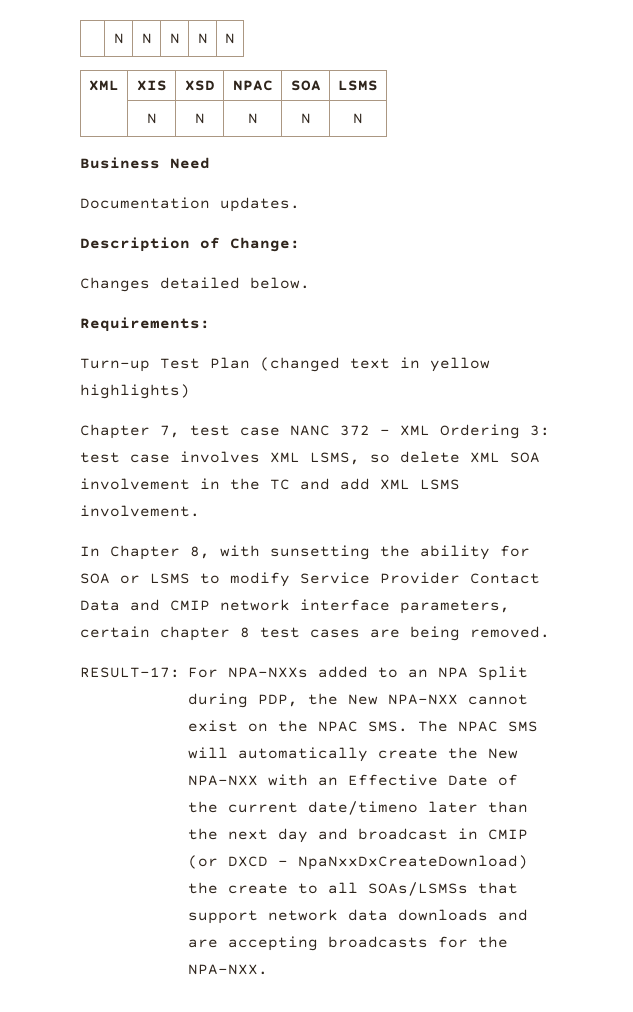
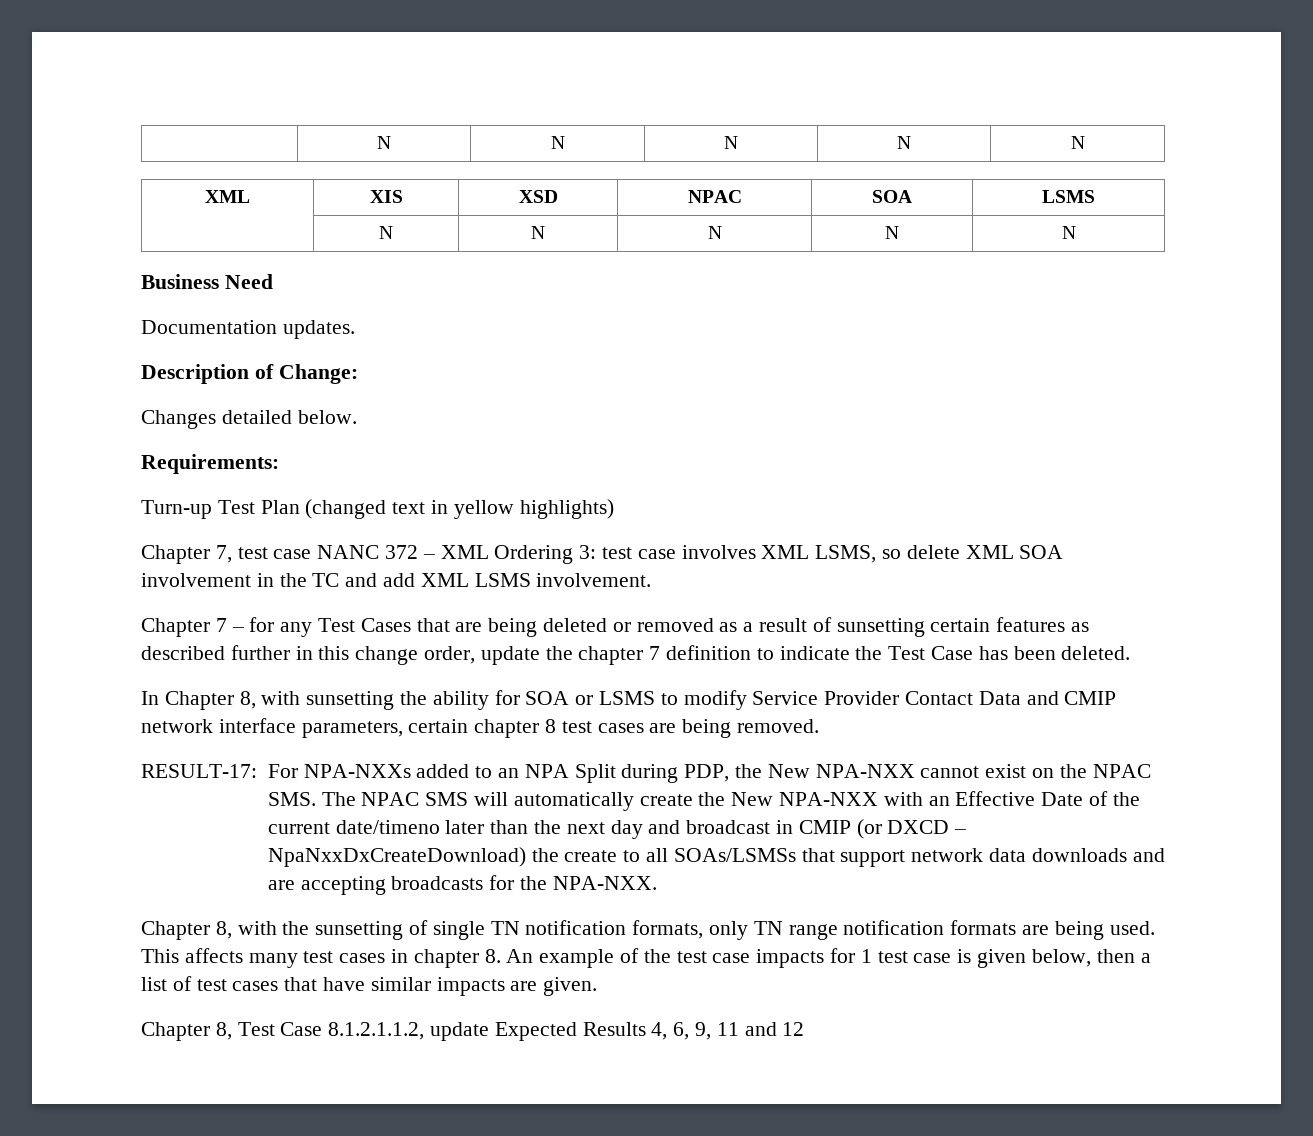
+ Chapter 7 – for any Test Cases that are being deleted or removed as a result of sunsetting certain features as described further in this change order, update the chapter 7 definition to indicate the Test Case has been deleted.
+ Chapter 8, with the sunsetting of single TN notification formats, only TN range notification formats are being used. This affects many test cases in chapter 8. An example of the test case impacts for 1 test case is given below, then a list of test cases that have similar impacts are given.
+ Chapter 8, Test Case 8.1.2.1.1.2, update Expected Results 4, 6, 9, 11 and 12

